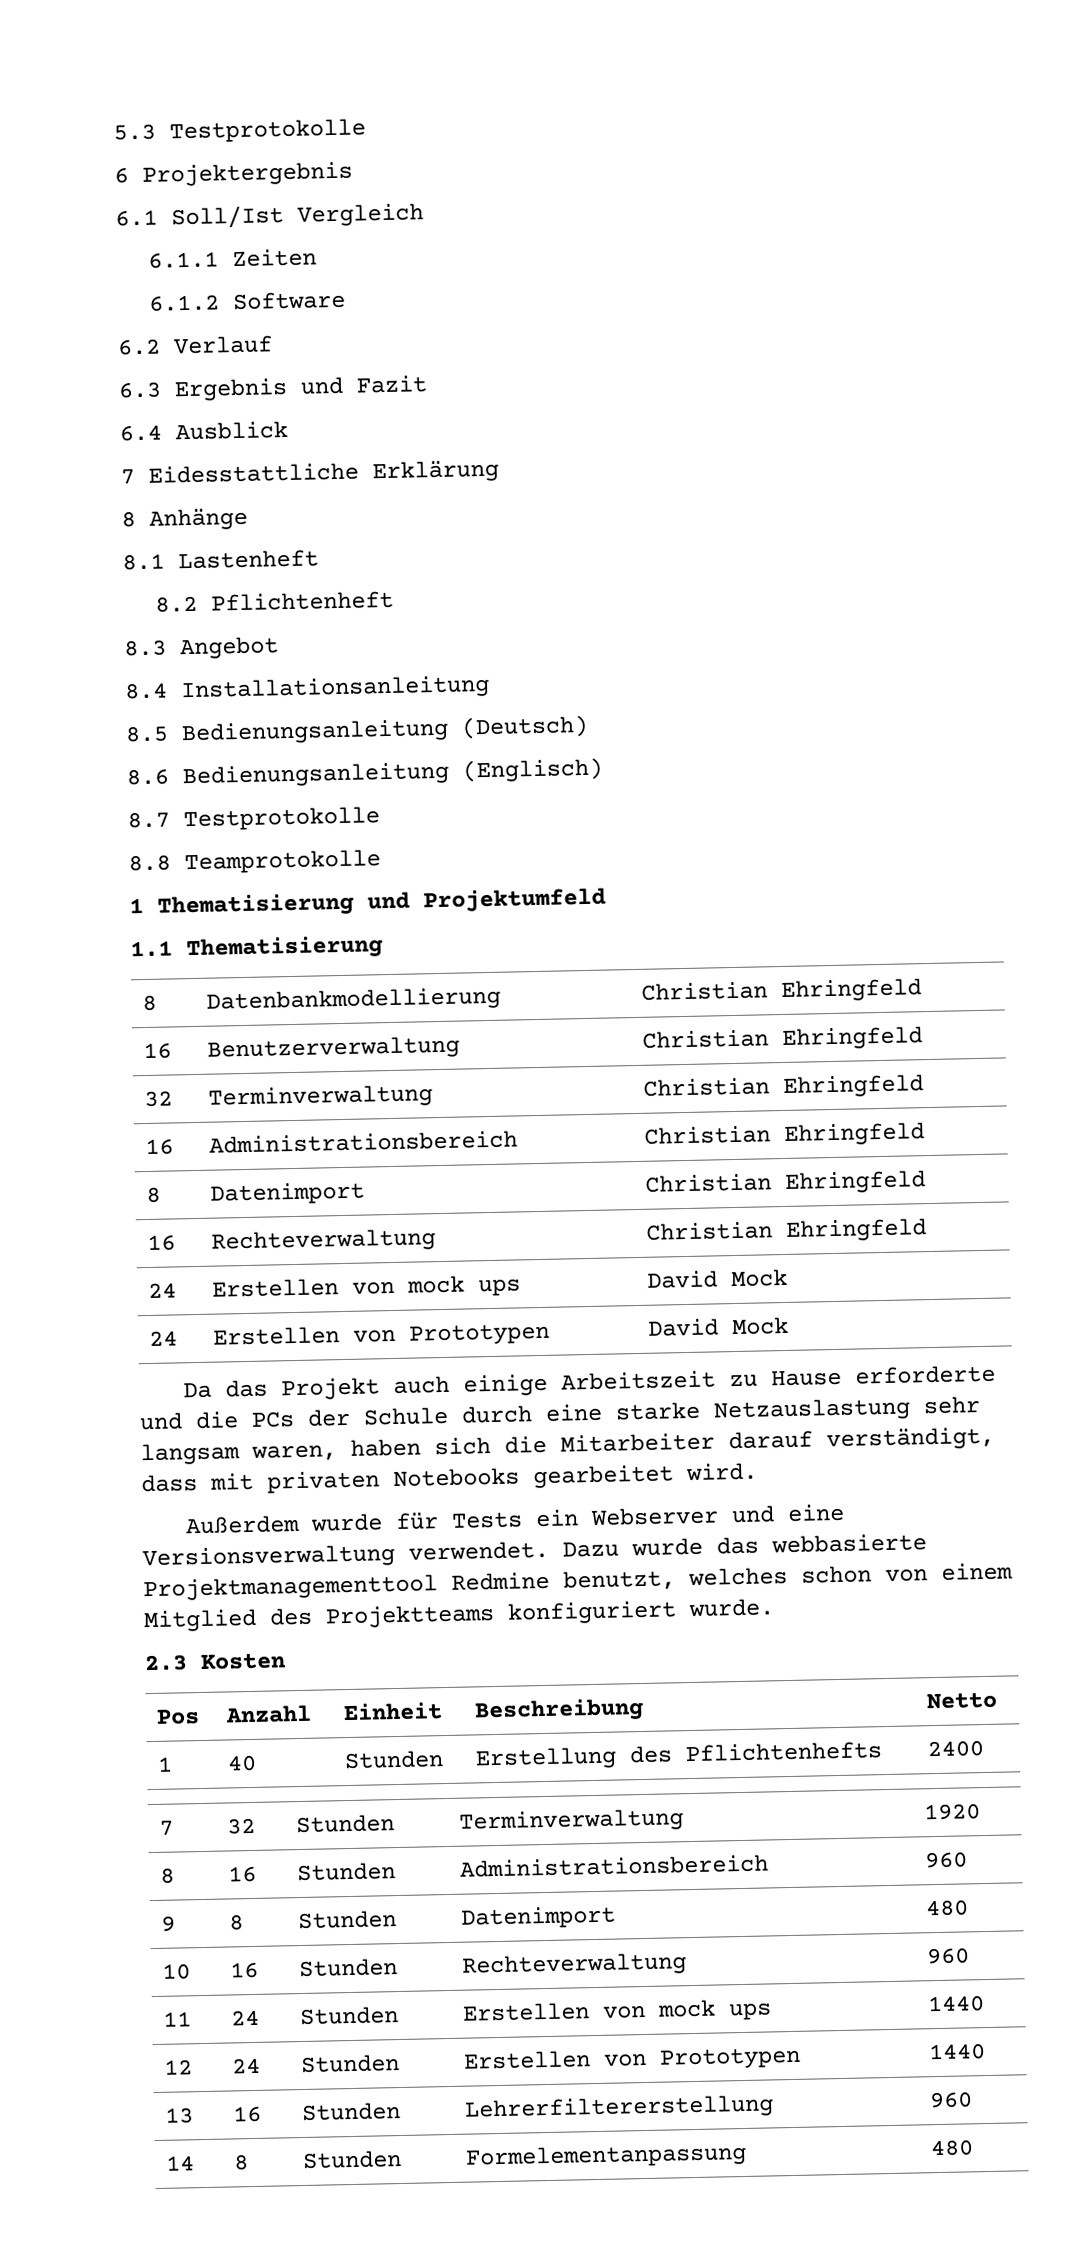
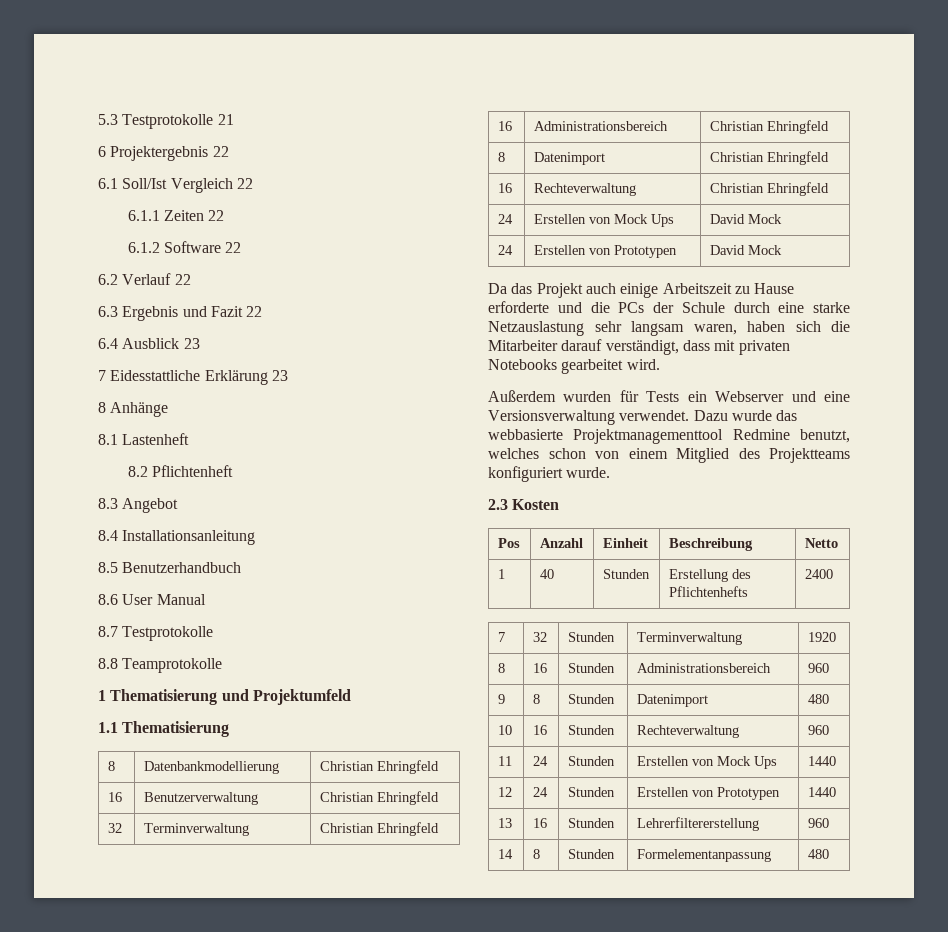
- 5.3 Testprotokolle
+ 5.3 Testprotokolle 21
- 6 Projektergebnis
+ 6 Projektergebnis 22
- 6.1 Soll/Ist Vergleich
+ 6.1 Soll/Ist Vergleich 22
- 6.1.1 Zeiten
+ 6.1.1 Zeiten 22
- 6.1.2 Software
+ 6.1.2 Software 22
- 6.2 Verlauf
+ 6.2 Verlauf 22
- 6.3 Ergebnis und Fazit
+ 6.3 Ergebnis und Fazit 22
- 6.4 Ausblick
+ 6.4 Ausblick 23
- 7 Eidesstattliche Erklärung
+ 7 Eidesstattliche Erklärung 23
- 8.5 Bedienungsanleitung (Deutsch)
+ 8.5 Benutzerhandbuch
- 8.6 Bedienungsanleitung (Englisch)
+ 8.6 User Manual
- 24 | Erstellen von mock ups | David Mock
+ 24 | Erstellen von Mock Ups | David Mock
- Außerdem wurde für Tests ein Webserver und eine Versionsverwaltung verwendet.
+ Außerdem wurden für Tests ein Webserver und eine Versionsverwaltung verwendet.
- 11 | 24 | Stunden | Erstellen von mock ups | 1440
+ 11 | 24 | Stunden | Erstellen von Mock Ups | 1440

